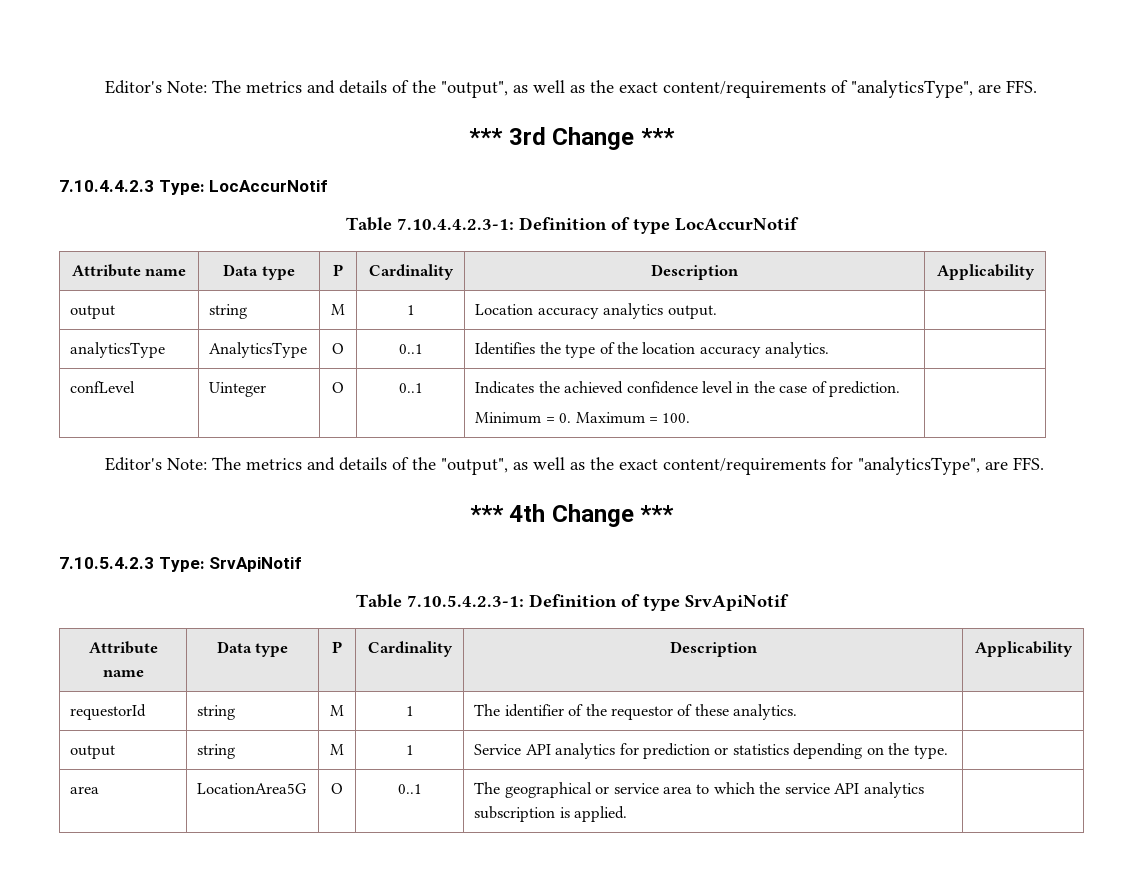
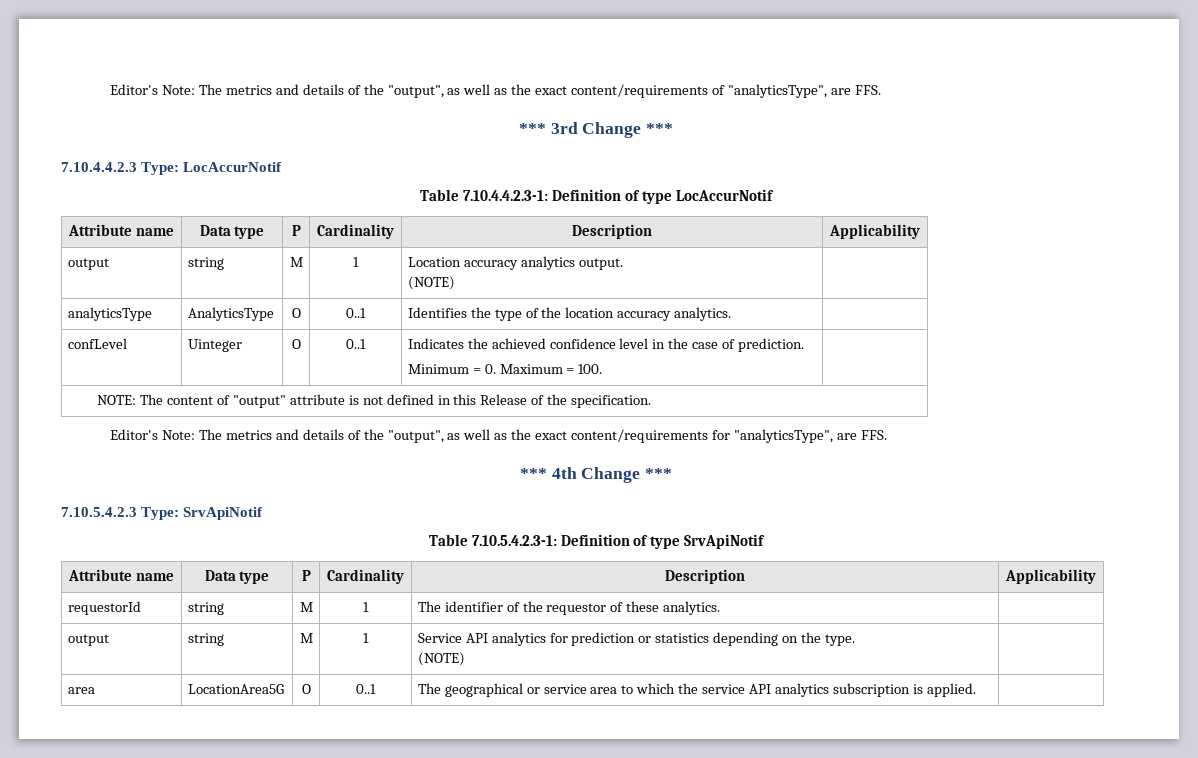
- output | string | M | 1 | Location accuracy analytics output. |
+ output | string | M | 1 | Location accuracy analytics output.
+ (NOTE) |
+ NOTE: The content of "output" attribute is not defined in this Release of the specification.
- output | string | M | 1 | Service API analytics for prediction or statistics depending on the type. |
+ output | string | M | 1 | Service API analytics for prediction or statistics depending on the type.
+ (NOTE) |

